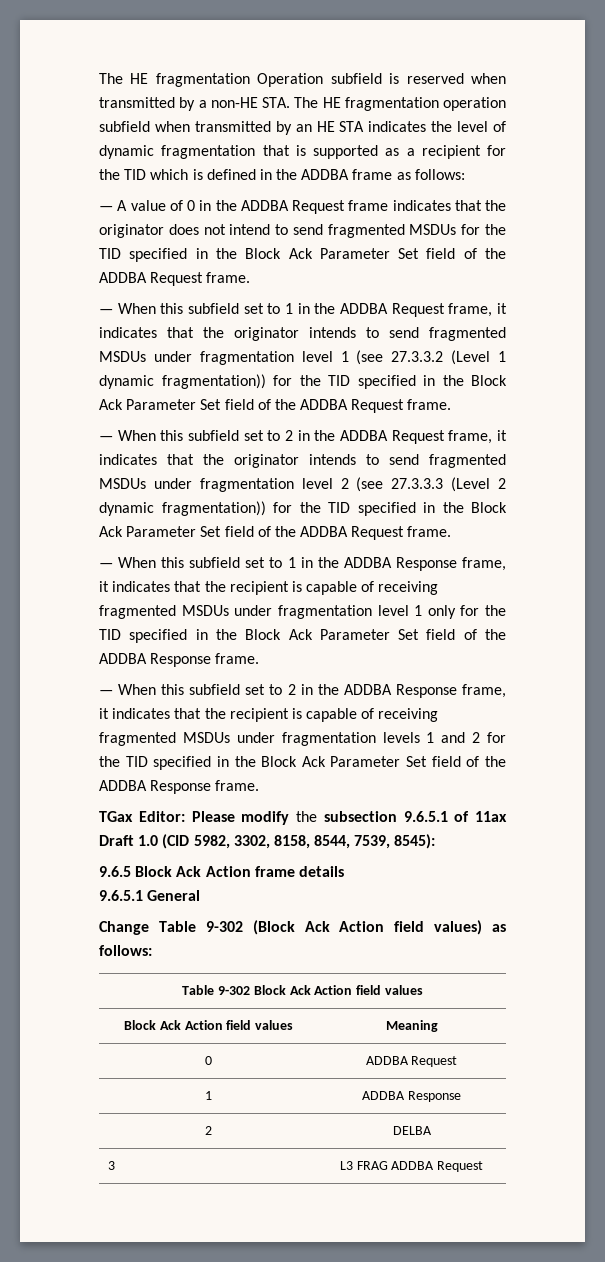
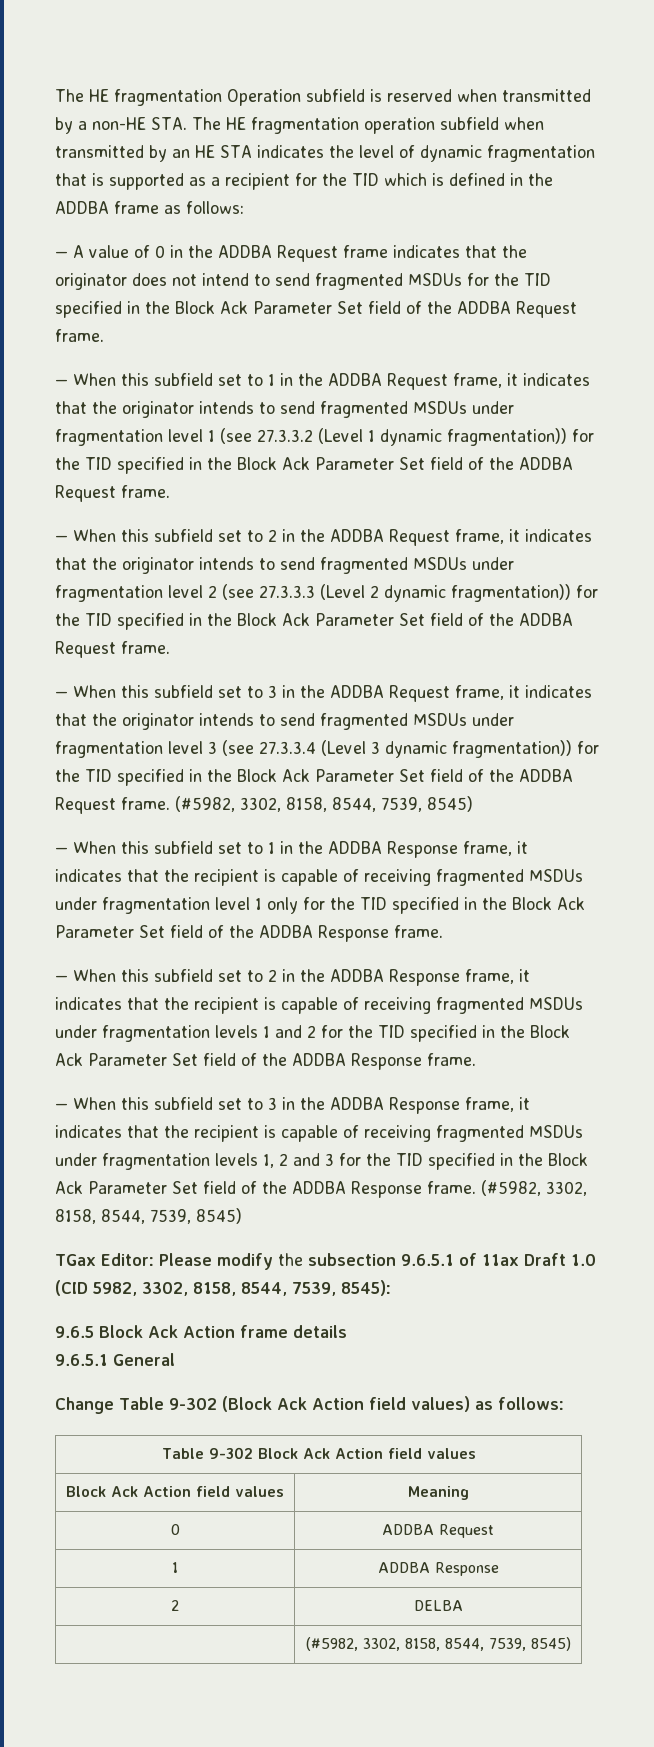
+ — When this subfield set to 3 in the ADDBA Request frame, it indicates that the originator intends to send fragmented MSDUs under fragmentation level 3 (see 27.3.3.4 (Level 3 dynamic fragmentation)) for the TID specified in the Block Ack Parameter Set field of the ADDBA Request frame. (#5982, 3302, 8158, 8544, 7539, 8545)
+ — When this subfield set to 3 in the ADDBA Response frame, it indicates that the recipient is capable of receiving fragmented MSDUs under fragmentation levels 1, 2 and 3 for the TID specified in the Block Ack Parameter Set field of the ADDBA Response frame. (#5982, 3302, 8158, 8544, 7539, 8545)
- 3 | L3 FRAG ADDBA Request
+ | (#5982, 3302, 8158, 8544, 7539, 8545)

